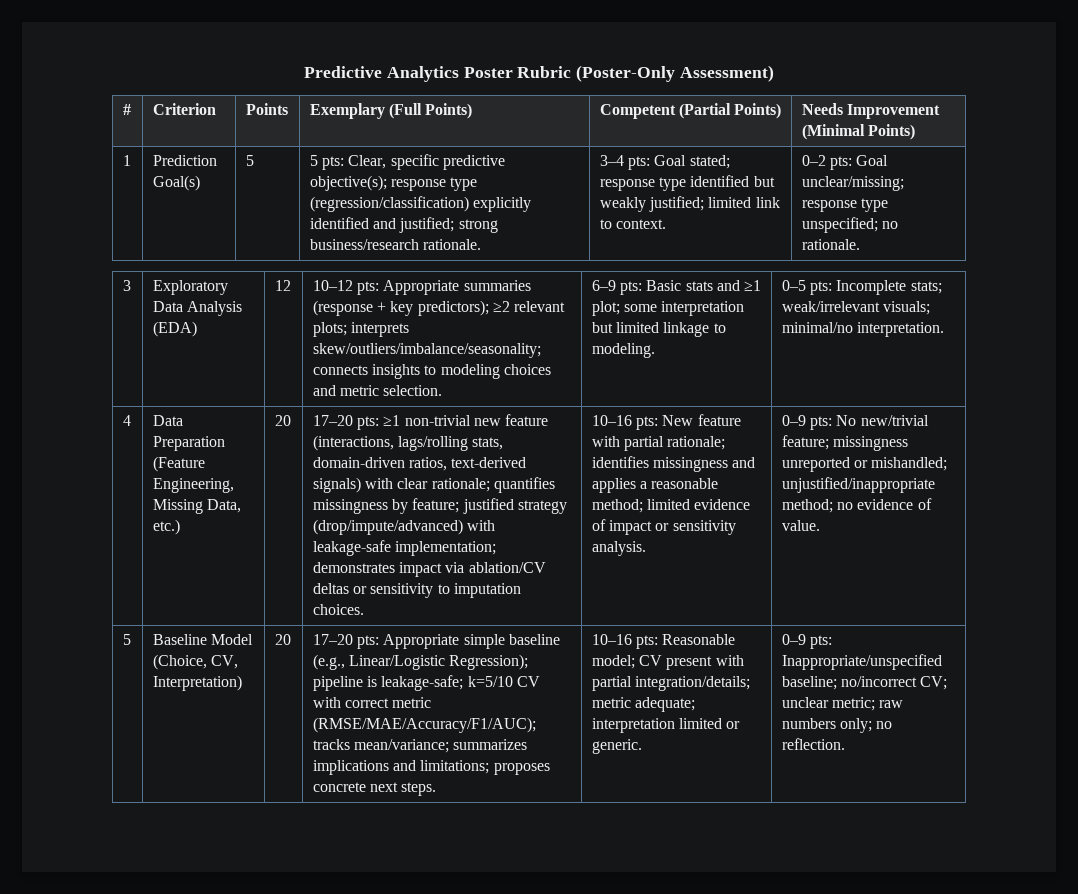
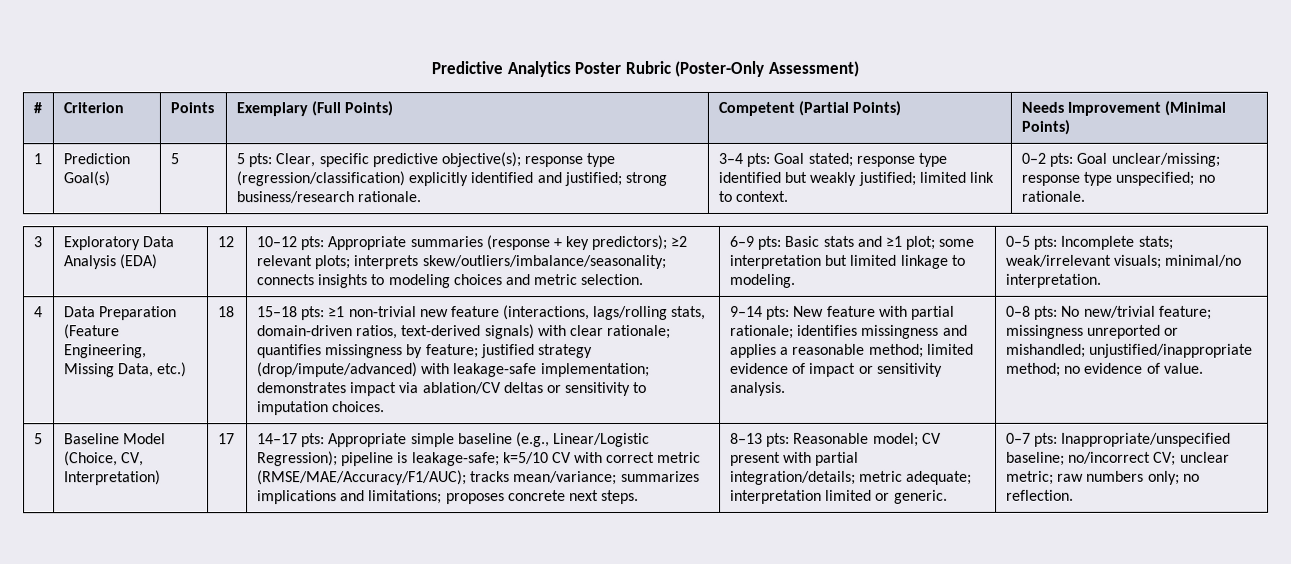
- 20 | 17–20 pts: ≥1 non-trivial new feature (interactions, lags/rolling stats, domain-driven ratios, text-derived signals) with clear rationale; quantifies missingness by feature; justified strategy (drop/impute/advanced) with leakage-safe implementation; demonstrates impact via ablation/CV deltas or sensitivity to imputation choices.
+ 18 | 15–18 pts: ≥1 non-trivial new feature (interactions, lags/rolling stats, domain-driven ratios, text-derived signals) with clear rationale; quantifies missingness by feature; justified strategy (drop/impute/advanced) with leakage-safe implementation; demonstrates impact via ablation/CV deltas or sensitivity to imputation choices.
- 10–16 pts: New feature with partial rationale; identifies missingness and applies a reasonable method; limited evidence of impact or sensitivity analysis.
+ 9–14 pts: New feature with partial rationale; identifies missingness and applies a reasonable method; limited evidence of impact or sensitivity analysis.
- 0–9 pts: No new/trivial feature; missingness unreported or mishandled; unjustified/inappropriate method; no evidence of value.
+ 0–8 pts: No new/trivial feature; missingness unreported or mishandled; unjustified/inappropriate method; no evidence of value.
- 20 | 17–20 pts: Appropriate simple baseline (e.g., Linear/Logistic Regression); pipeline is leakage-safe; k=5/10 CV with correct metric (RMSE/MAE/Accuracy/F1/AUC); tracks mean/variance; summarizes implications and limitations; proposes concrete next steps.
+ 17 | 14–17 pts: Appropriate simple baseline (e.g., Linear/Logistic Regression); pipeline is leakage-safe; k=5/10 CV with correct metric (RMSE/MAE/Accuracy/F1/AUC); tracks mean/variance; summarizes implications and limitations; proposes concrete next steps.
- 10–16 pts: Reasonable model; CV present with partial integration/details; metric adequate; interpretation limited or generic.
+ 8–13 pts: Reasonable model; CV present with partial integration/details; metric adequate; interpretation limited or generic.
- 0–9 pts: Inappropriate/unspecified baseline; no/incorrect CV; unclear metric; raw numbers only; no reflection.
+ 0–7 pts: Inappropriate/unspecified baseline; no/incorrect CV; unclear metric; raw numbers only; no reflection.

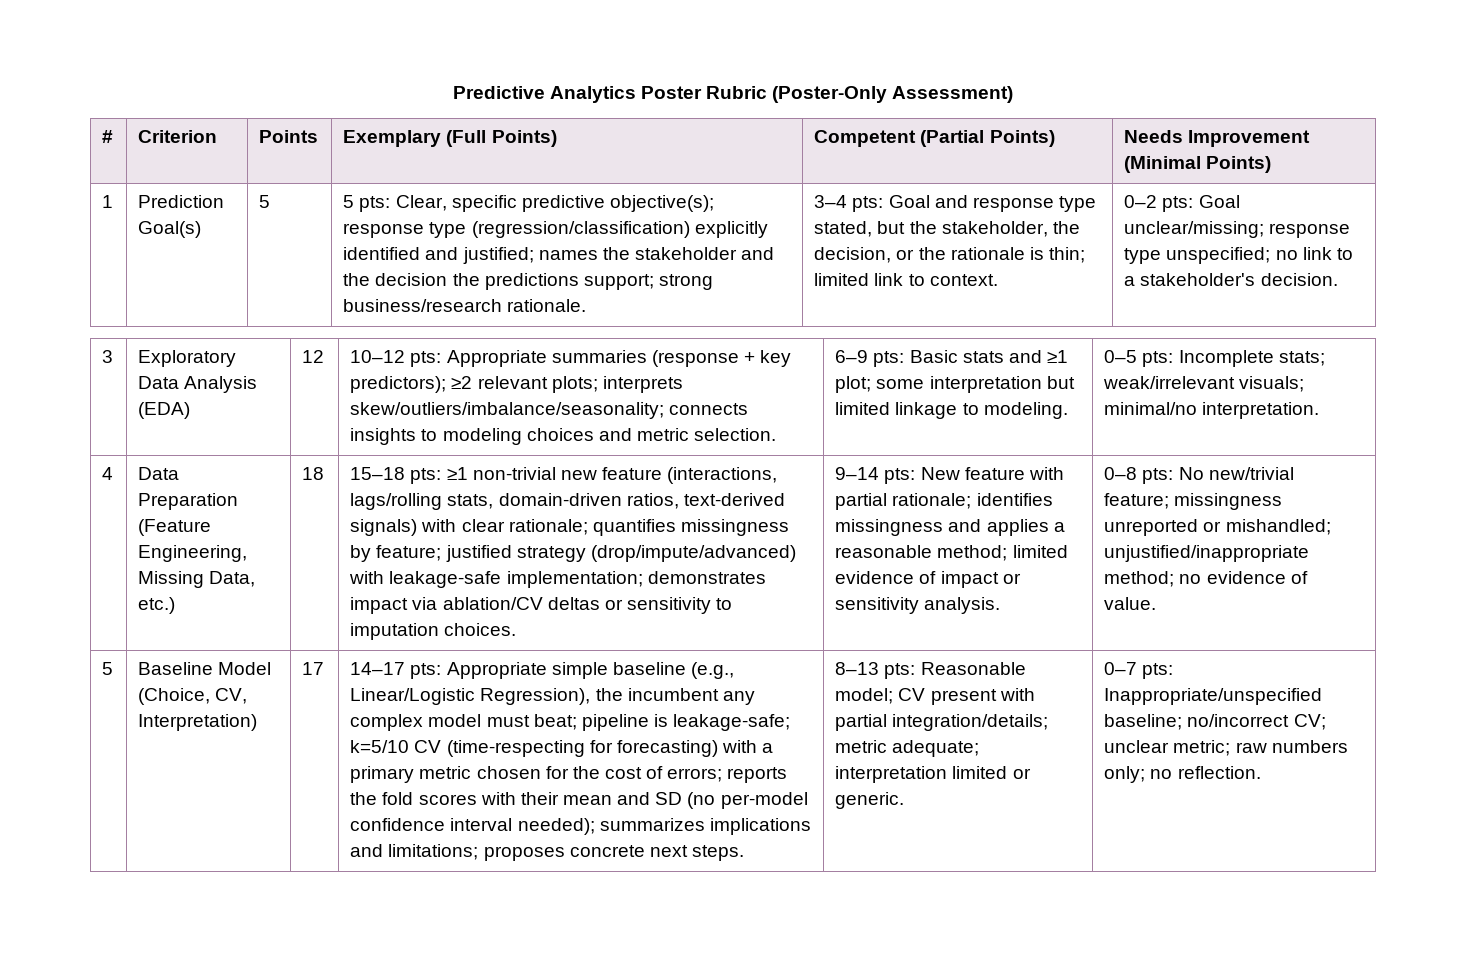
- 5 pts: Clear, specific predictive objective(s); response type (regression/classification) explicitly identified and justified; strong business/research rationale.
+ 5 pts: Clear, specific predictive objective(s); response type (regression/classification) explicitly identified and justified; names the stakeholder and the decision the predictions support; strong business/research rationale.
- 3–4 pts: Goal stated; response type identified but weakly justified; limited link to context.
+ 3–4 pts: Goal and response type stated, but the stakeholder, the decision, or the rationale is thin; limited link to context.
- 0–2 pts: Goal unclear/missing; response type unspecified; no rationale.
+ 0–2 pts: Goal unclear/missing; response type unspecified; no link to a stakeholder's decision.
- 14–17 pts: Appropriate simple baseline (e.g., Linear/Logistic Regression); pipeline is leakage-safe; k=5/10 CV with correct metric (RMSE/MAE/Accuracy/F1/AUC); tracks mean/variance; summarizes implications and limitations; proposes concrete next steps.
+ 14–17 pts: Appropriate simple baseline (e.g., Linear/Logistic Regression), the incumbent any complex model must beat; pipeline is leakage-safe; k=5/10 CV (time-respecting for forecasting) with a primary metric chosen for the cost of errors; reports the fold scores with their mean and SD (no per-model confidence interval needed); summarizes implications and limitations; proposes concrete next steps.

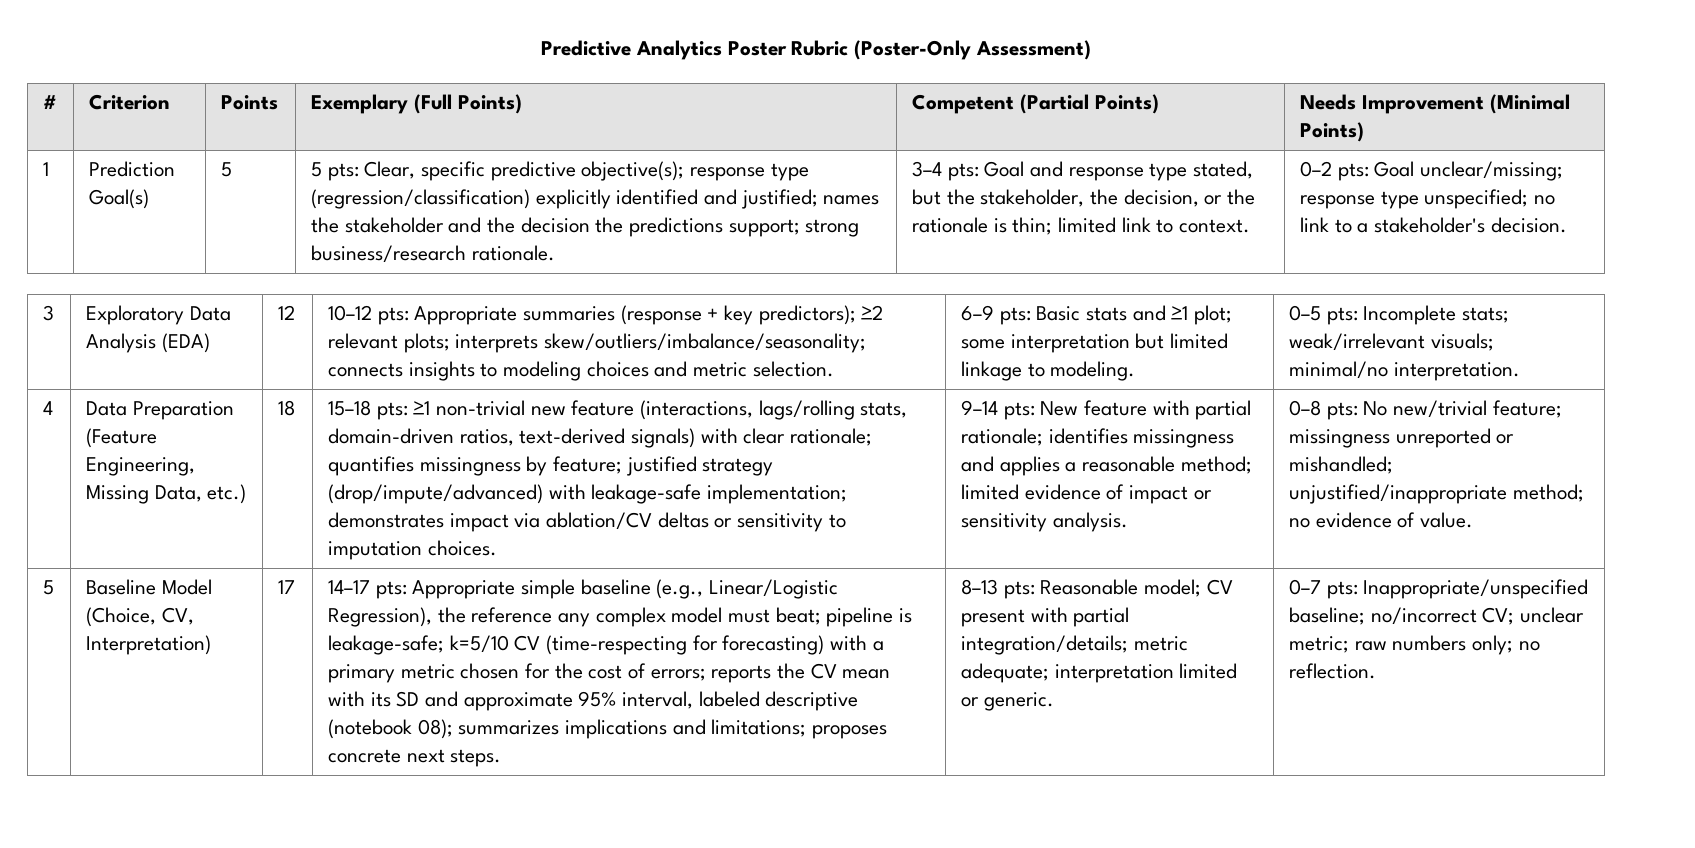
- 14–17 pts: Appropriate simple baseline (e.g., Linear/Logistic Regression), the incumbent any complex model must beat; pipeline is leakage-safe; k=5/10 CV (time-respecting for forecasting) with a primary metric chosen for the cost of errors; reports the fold scores with their mean and SD (no per-model confidence interval needed); summarizes implications and limitations; proposes concrete next steps.
+ 14–17 pts: Appropriate simple baseline (e.g., Linear/Logistic Regression), the reference any complex model must beat; pipeline is leakage-safe; k=5/10 CV (time-respecting for forecasting) with a primary metric chosen for the cost of errors; reports the CV mean with its SD and approximate 95% interval, labeled descriptive (notebook 08); summarizes implications and limitations; proposes concrete next steps.

